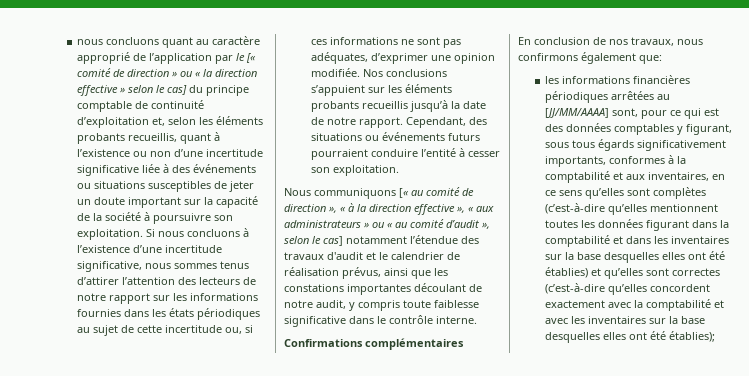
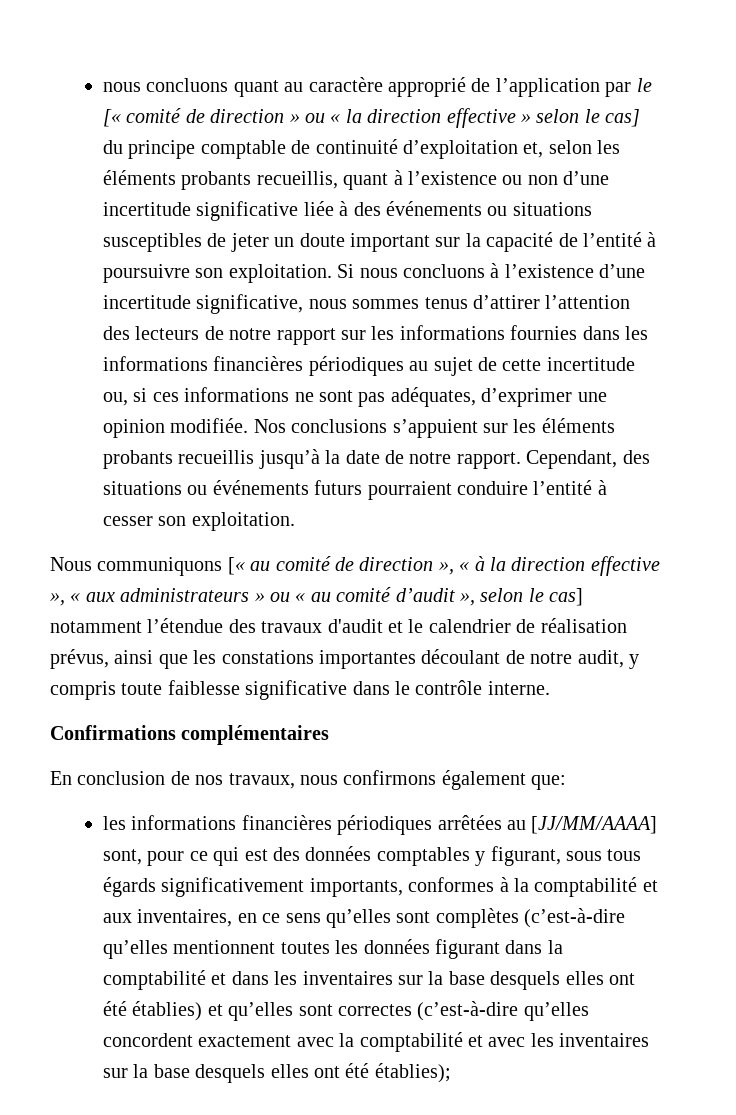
- nous concluons quant au caractère approprié de l’application par le [« comité de direction » ou « la direction effective » selon le cas] du principe comptable de continuité d’exploitation et, selon les éléments probants recueillis, quant à l’existence ou non d’une incertitude significative liée à des événements ou situations susceptibles de jeter un doute important sur la capacité de la société à poursuivre son exploitation.
+ nous concluons quant au caractère approprié de l’application par le [« comité de direction » ou « la direction effective » selon le cas] du principe comptable de continuité d’exploitation et, selon les éléments probants recueillis, quant à l’existence ou non d’une incertitude significative liée à des événements ou situations susceptibles de jeter un doute important sur la capacité de l’entité à poursuivre son exploitation.
- Si nous concluons à l’existence d’une incertitude significative, nous sommes tenus d’attirer l’attention des lecteurs de notre rapport sur les informations fournies dans les états périodiques au sujet de cette incertitude ou, si ces informations ne sont pas adéquates, d’exprimer une opinion modifiée.
+ Si nous concluons à l’existence d’une incertitude significative, nous sommes tenus d’attirer l’attention des lecteurs de notre rapport sur les informations fournies dans les informations financières périodiques au sujet de cette incertitude ou, si ces informations ne sont pas adéquates, d’exprimer une opinion modifiée.
- les informations financières périodiques arrêtées au [JJ/MM/AAAA] sont, pour ce qui est des données comptables y figurant, sous tous égards significativement importants, conformes à la comptabilité et aux inventaires, en ce sens qu’elles sont complètes (c’est-à-dire qu’elles mentionnent toutes les données figurant dans la comptabilité et dans les inventaires sur la base desquelles elles ont été établies) et qu’elles sont correctes (c’est-à-dire qu’elles concordent exactement avec la comptabilité et avec les inventaires sur la base desquelles elles ont été établies);
+ les informations financières périodiques arrêtées au [JJ/MM/AAAA] sont, pour ce qui est des données comptables y figurant, sous tous égards significativement importants, conformes à la comptabilité et aux inventaires, en ce sens qu’elles sont complètes (c’est-à-dire qu’elles mentionnent toutes les données figurant dans la comptabilité et dans les inventaires sur la base desquels elles ont été établies) et qu’elles sont correctes (c’est-à-dire qu’elles concordent exactement avec la comptabilité et avec les inventaires sur la base desquels elles ont été établies);

